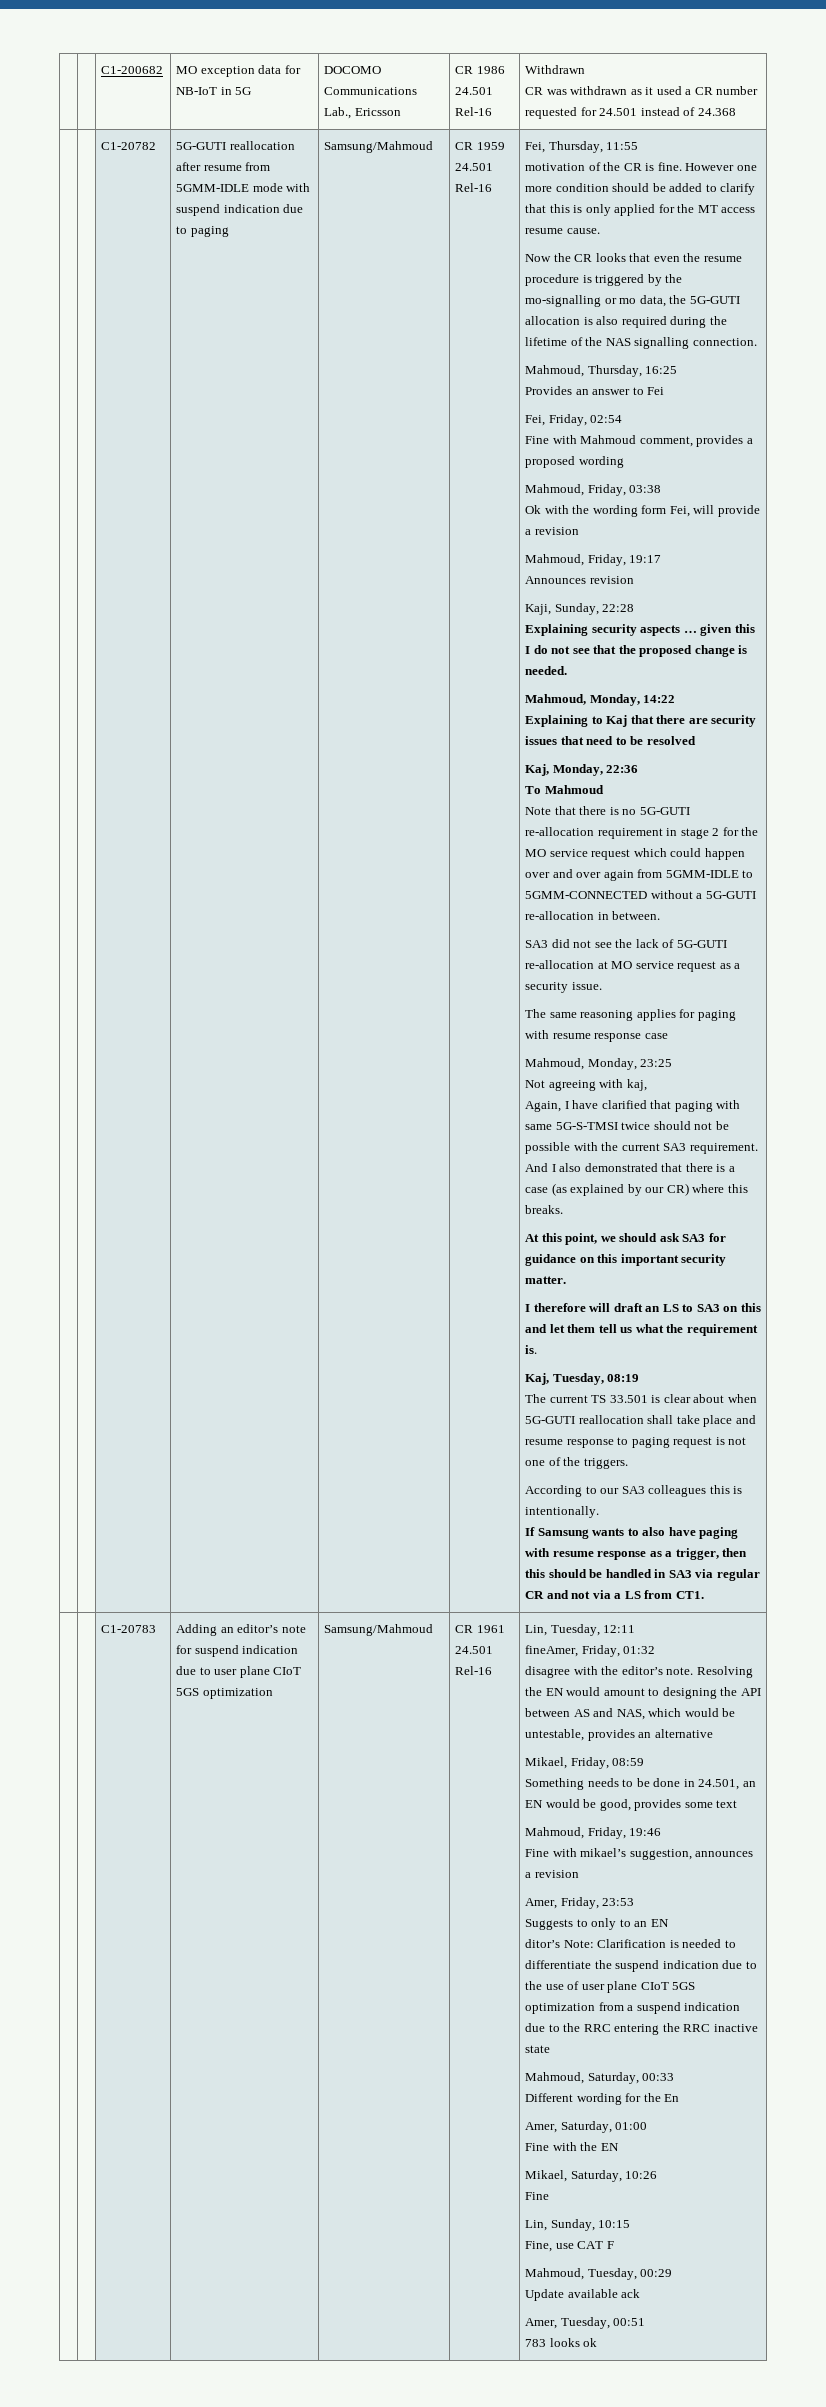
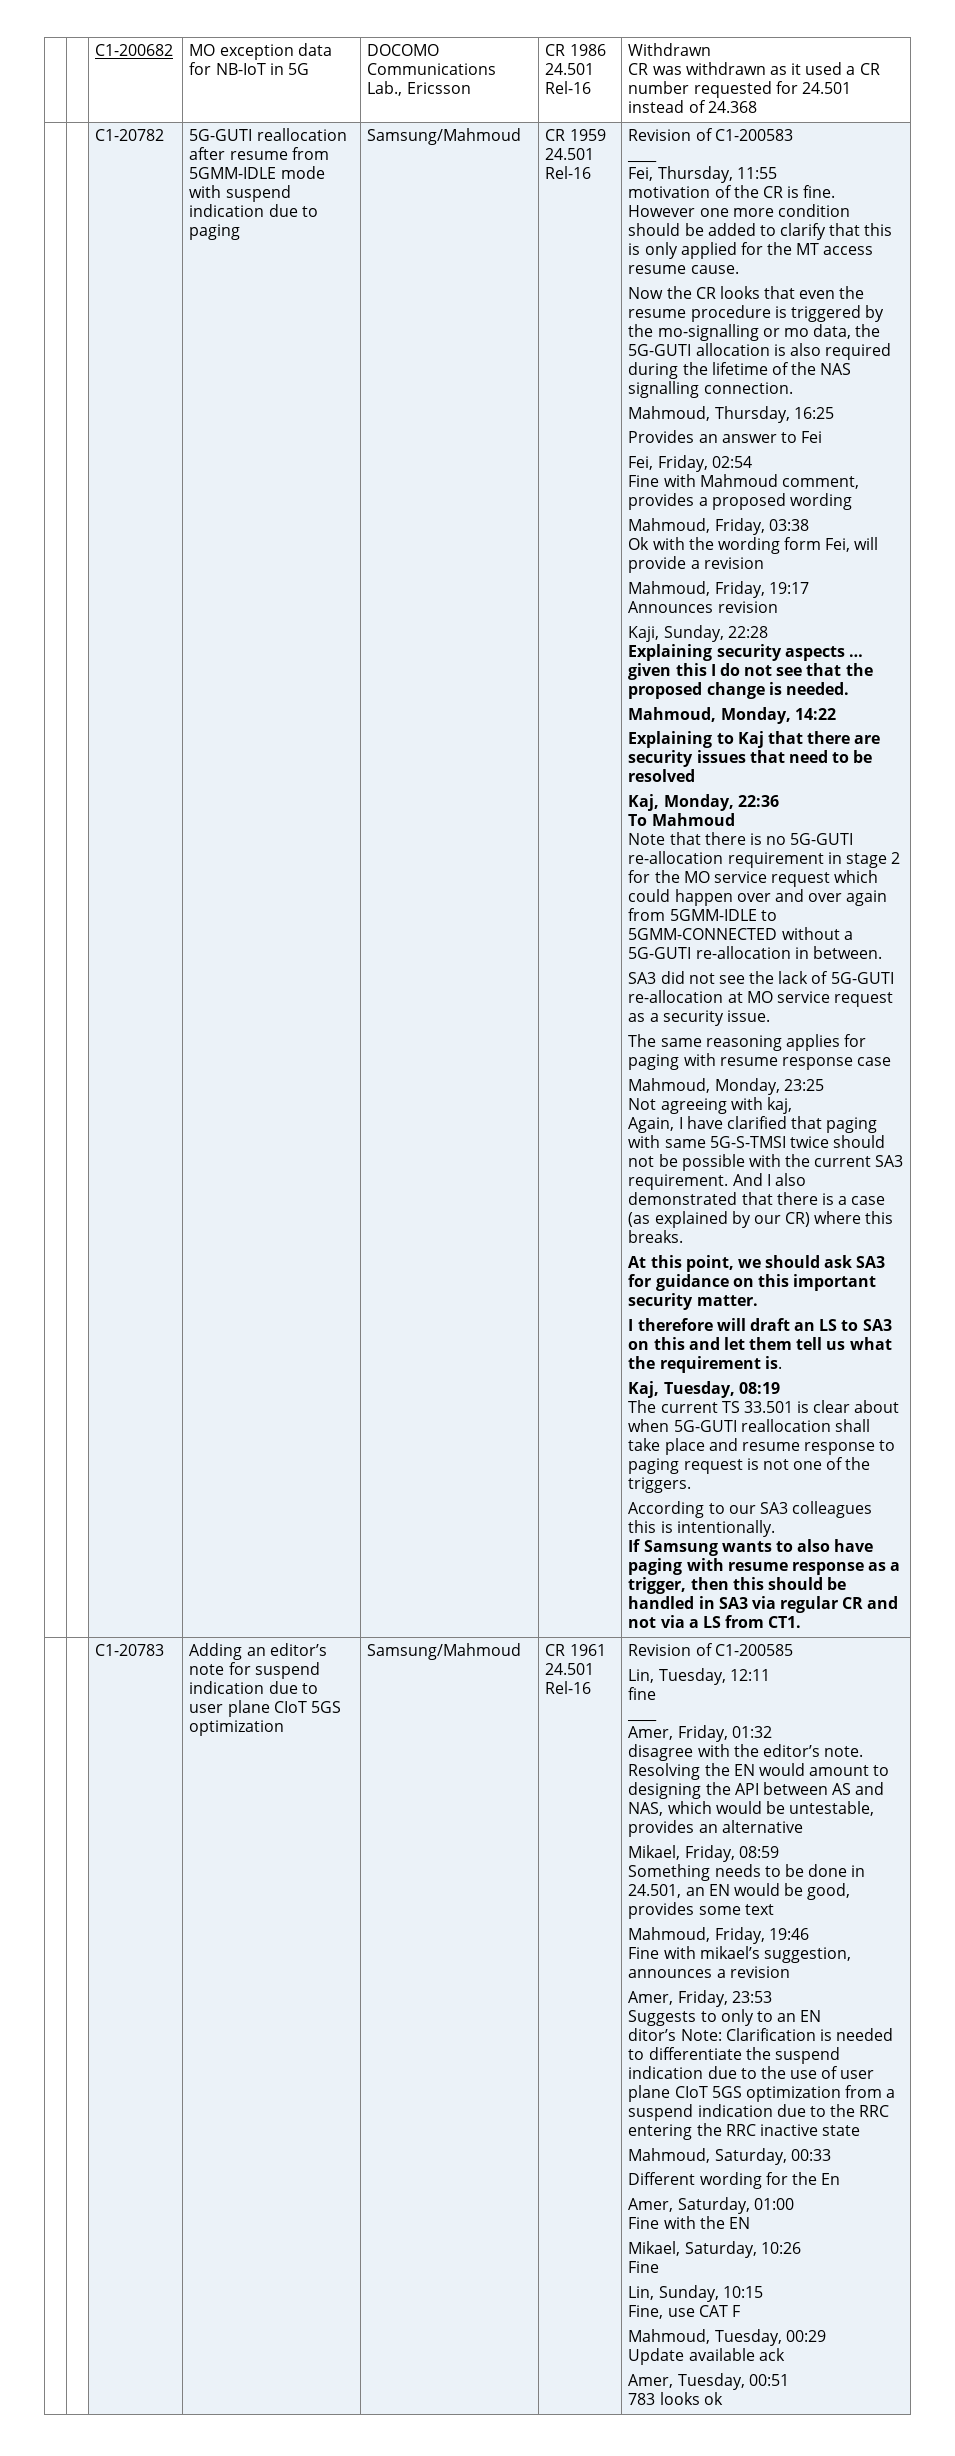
+ Revision of C1-200583
+ ____
+ Revision of C1-200585
- fineAmer, Friday, 01:32
+ fine
+ ____
+ Amer, Friday, 01:32

